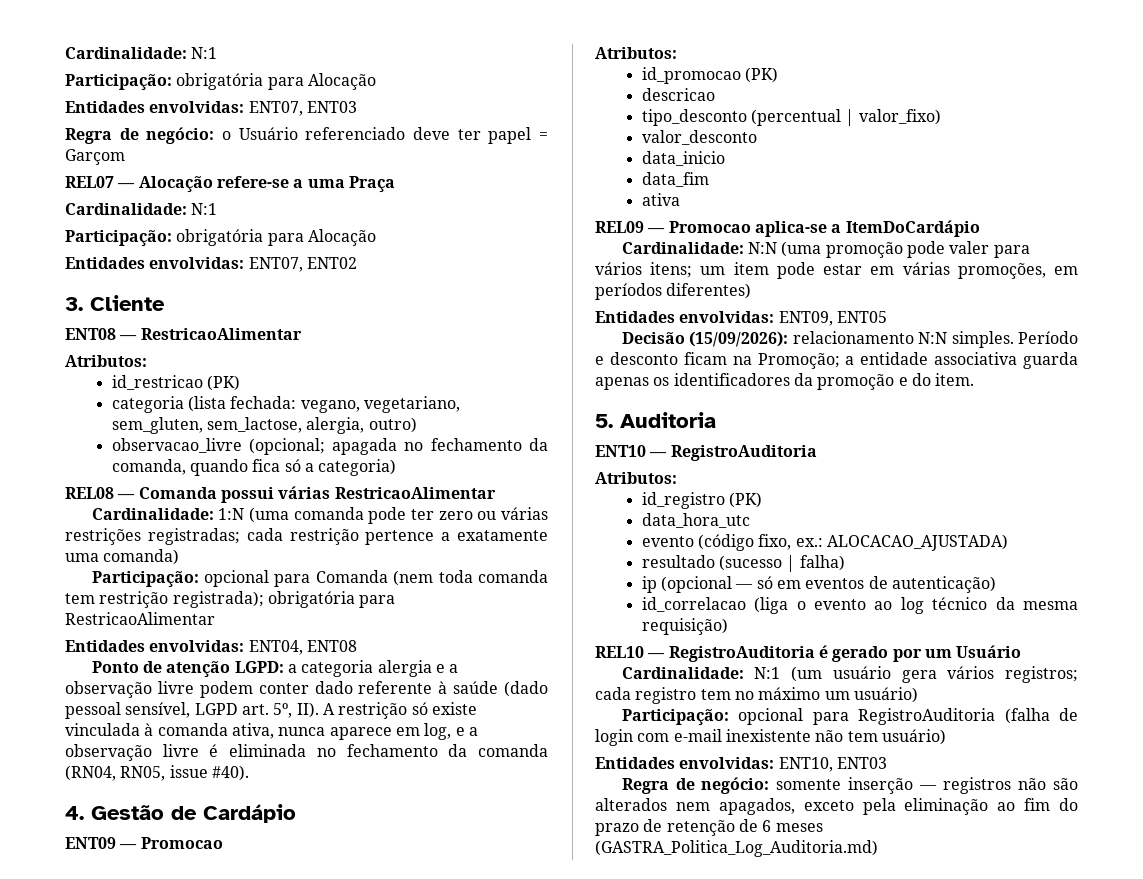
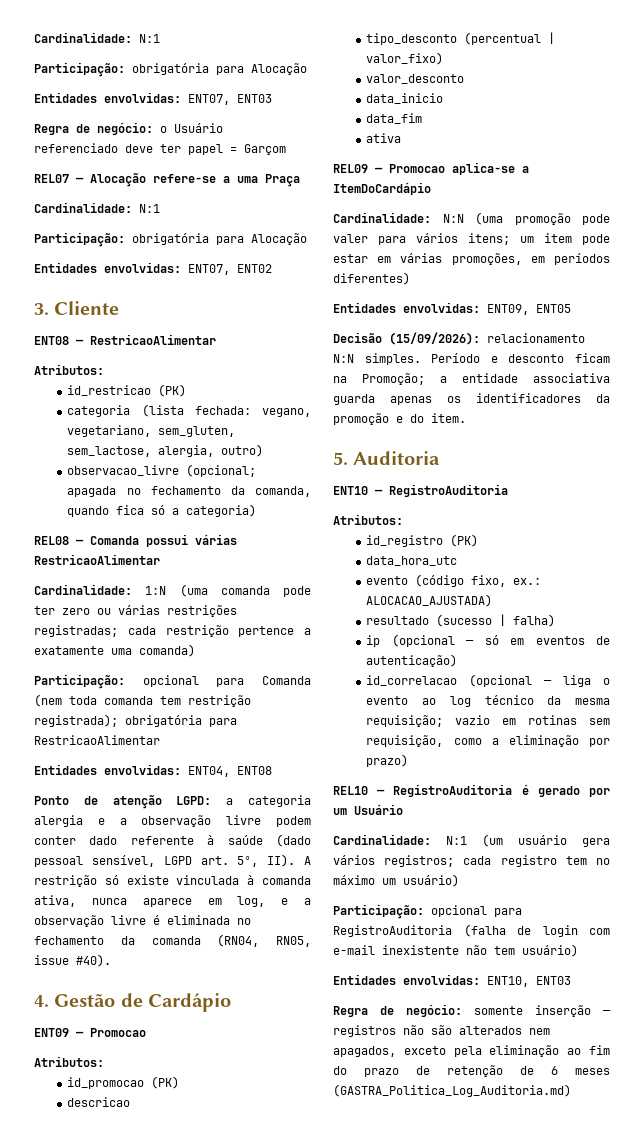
- id_correlacao (liga o evento ao log técnico da mesma requisição)
+ id_correlacao (opcional — liga o evento ao log técnico da mesma requisição; vazio em rotinas sem requisição, como a eliminação por prazo)

